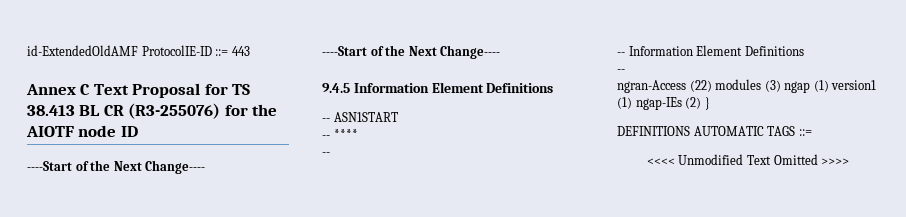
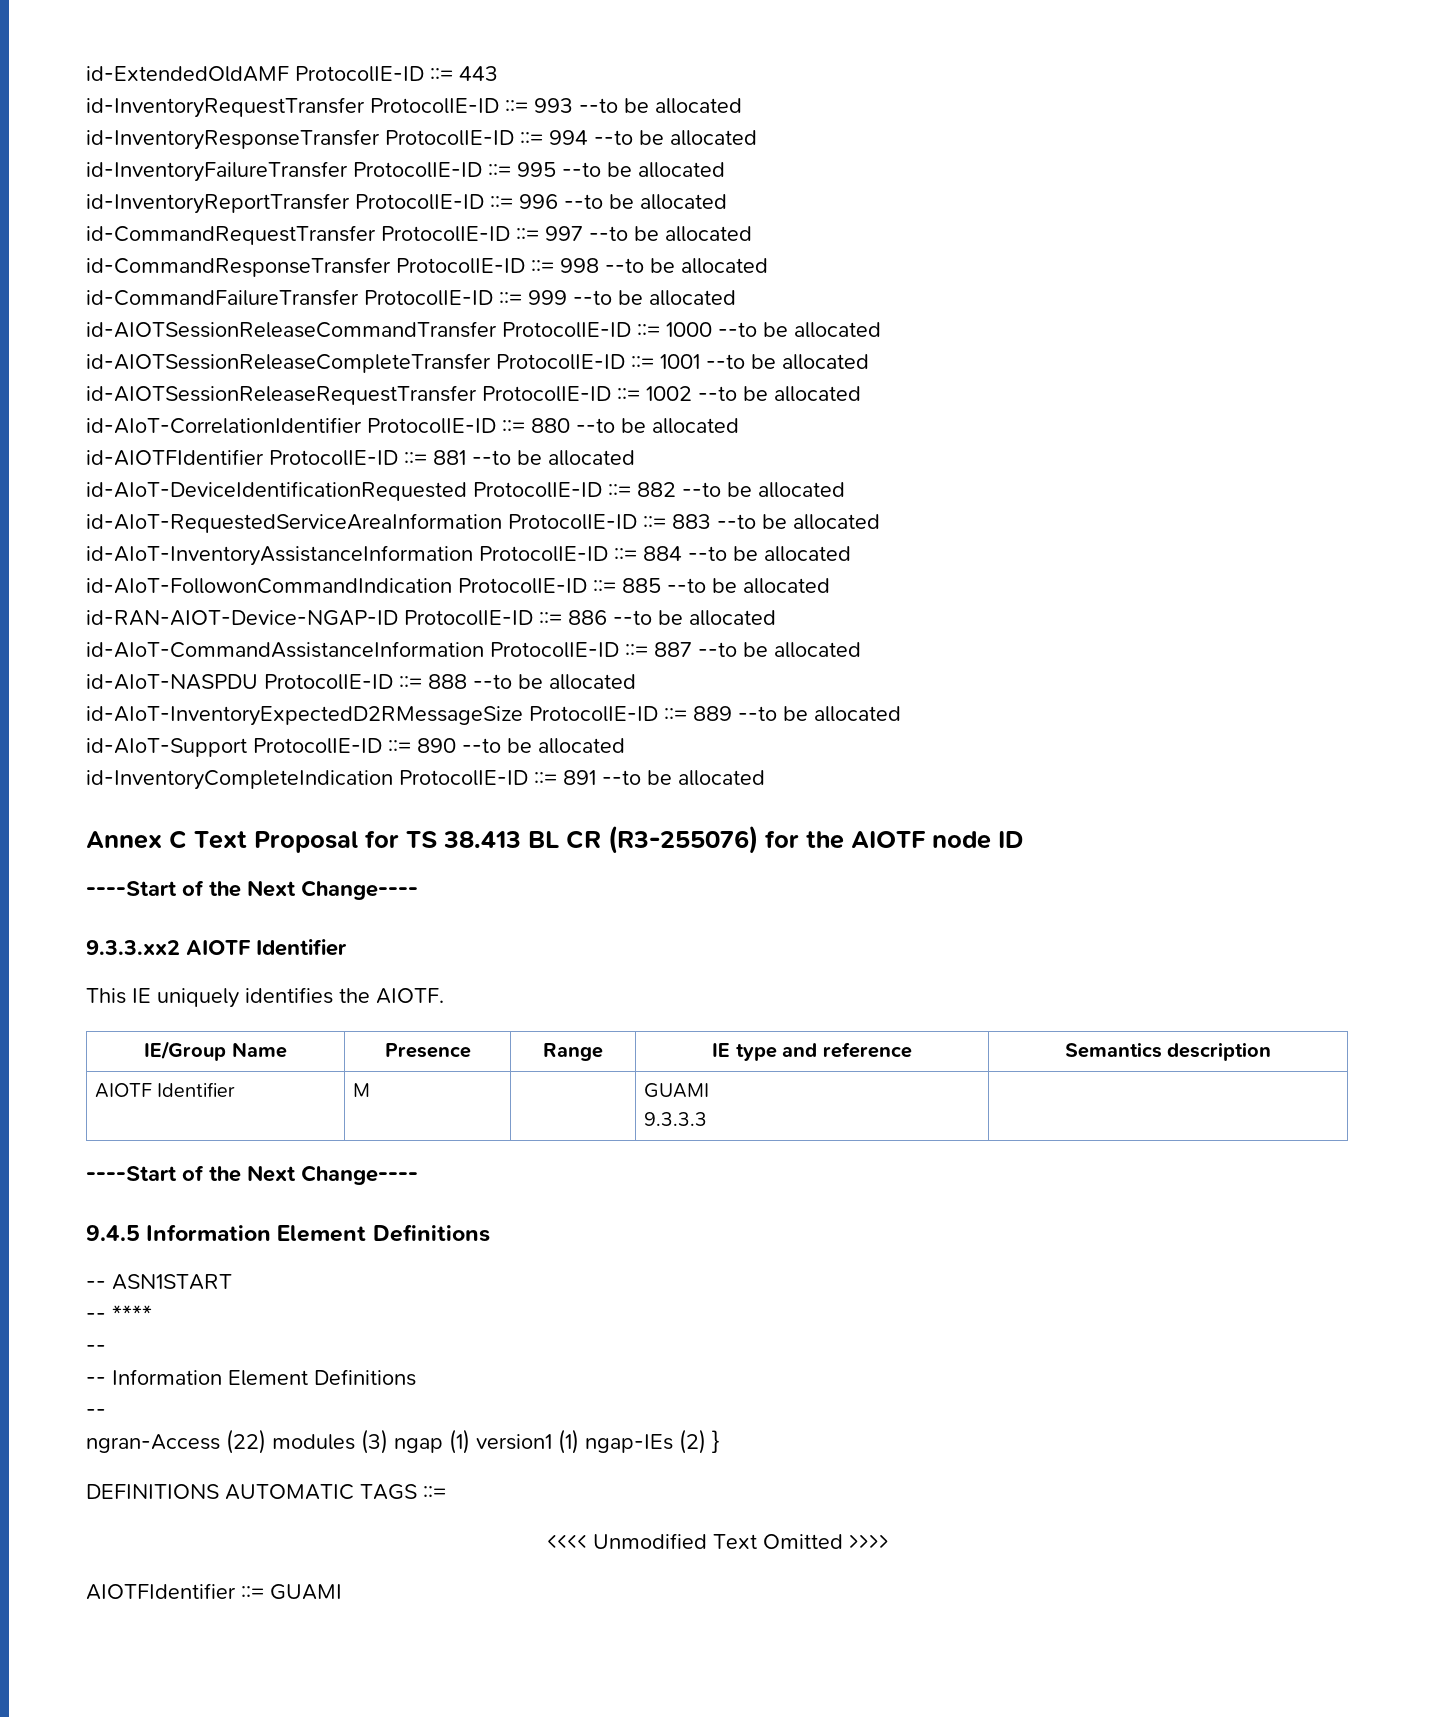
+ id-InventoryRequestTransfer ProtocolIE-ID ::= 993 --to be allocated
+ id-InventoryResponseTransfer ProtocolIE-ID ::= 994 --to be allocated
+ id-InventoryFailureTransfer ProtocolIE-ID ::= 995 --to be allocated
+ id-InventoryReportTransfer ProtocolIE-ID ::= 996 --to be allocated
+ id-CommandRequestTransfer ProtocolIE-ID ::= 997 --to be allocated
+ id-CommandResponseTransfer ProtocolIE-ID ::= 998 --to be allocated
+ id-CommandFailureTransfer ProtocolIE-ID ::= 999 --to be allocated
+ id-AIOTSessionReleaseCommandTransfer ProtocolIE-ID ::= 1000 --to be allocated
+ id-AIOTSessionReleaseCompleteTransfer ProtocolIE-ID ::= 1001 --to be allocated
+ id-AIOTSessionReleaseRequestTransfer ProtocolIE-ID ::= 1002 --to be allocated
+ id-AIoT-CorrelationIdentifier ProtocolIE-ID ::= 880 --to be allocated
+ id-AIOTFIdentifier ProtocolIE-ID ::= 881 --to be allocated
+ id-AIoT-DeviceIdentificationRequested ProtocolIE-ID ::= 882 --to be allocated
+ id-AIoT-RequestedServiceAreaInformation ProtocolIE-ID ::= 883 --to be allocated
+ id-AIoT-InventoryAssistanceInformation ProtocolIE-ID ::= 884 --to be allocated
+ id-AIoT-FollowonCommandIndication ProtocolIE-ID ::= 885 --to be allocated
+ id-RAN-AIOT-Device-NGAP-ID ProtocolIE-ID ::= 886 --to be allocated
+ id-AIoT-CommandAssistanceInformation ProtocolIE-ID ::= 887 --to be allocated
+ id-AIoT-NASPDU ProtocolIE-ID ::= 888 --to be allocated
+ id-AIoT-InventoryExpectedD2RMessageSize ProtocolIE-ID ::= 889 --to be allocated
+ id-AIoT-Support ProtocolIE-ID ::= 890 --to be allocated
+ id-InventoryCompleteIndication ProtocolIE-ID ::= 891 --to be allocated
+ 9.3.3.xx2 AIOTF Identifier
+ This IE uniquely identifies the AIOTF.
+ IE/Group Name | Presence | Range | IE type and reference | Semantics description
+ AIOTF Identifier | M | | GUAMI
+ 9.3.3.3 |
+ AIOTFIdentifier ::= GUAMI

